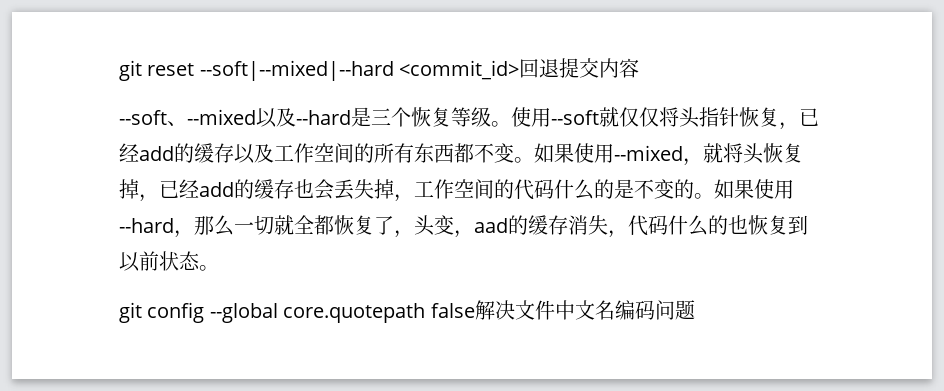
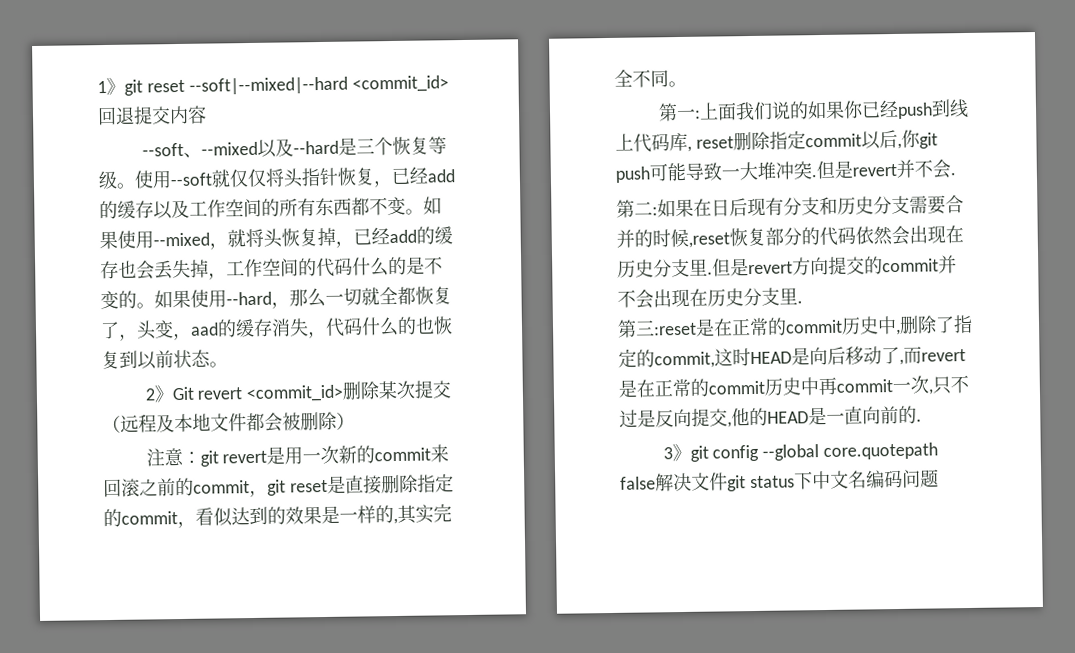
- git reset --soft|--mixed|--hard <commit_id>回退提交内容
+ 1》git reset --soft|--mixed|--hard <commit_id>回退提交内容
- git config --global core.quotepath false解决文件中文名编码问题
+ 2》Git revert <commit_id>删除某次提交（远程及本地文件都会被删除）
+ 注意：git revert是用一次新的commit来回滚之前的commit，git reset是直接删除指定的commit，看似达到的效果是一样的,其实完全不同。
+ 第一:上面我们说的如果你已经push到线上代码库, reset删除指定commit以后,你git push可能导致一大堆冲突.但是revert并不会.
+ 第二:如果在日后现有分支和历史分支需要合并的时候,reset恢复部分的代码依然会出现在历史分支里.但是revert方向提交的commit并不会出现在历史分支里.
+ 第三:reset是在正常的commit历史中,删除了指定的commit,这时HEAD是向后移动了,而revert是在正常的commit历史中再commit一次,只不过是反向提交,他的HEAD是一直向前的.
+ 3》git config --global core.quotepath false解决文件git status下中文名编码问题

